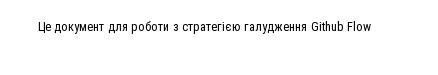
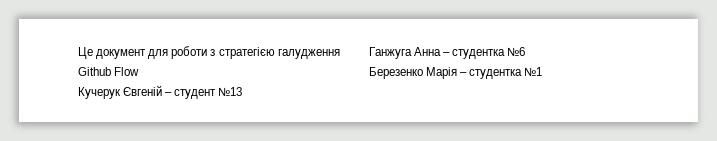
+ Кучерук Євгеній – студент №13
+ Ганжуга Анна – студентка №6
+ Березенко Марія – студентка №1

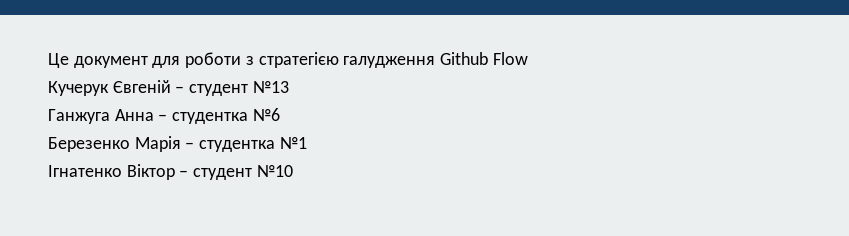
+ Ігнатенко Віктор – студент №10

